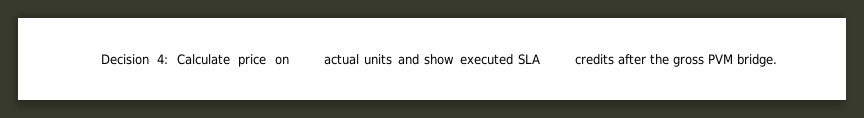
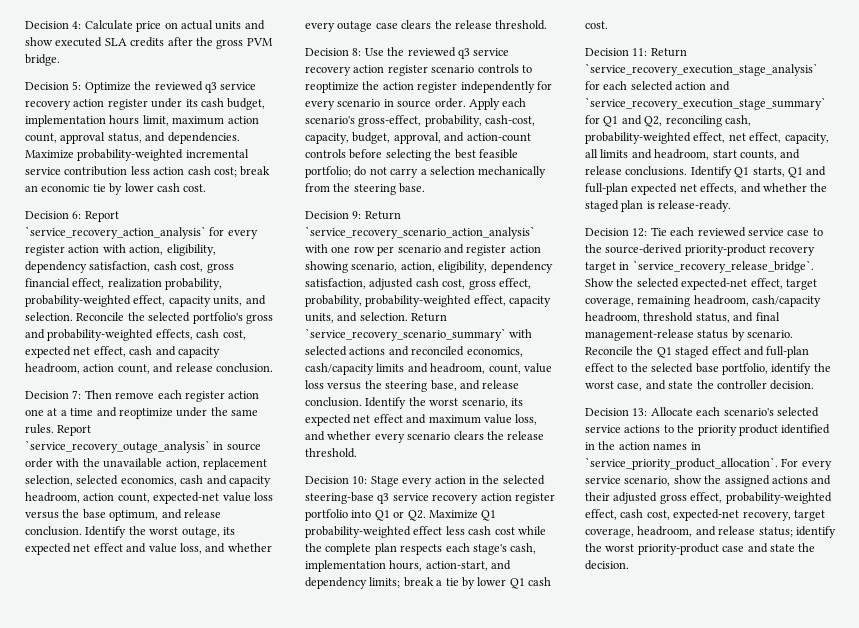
+ Decision 5: Optimize the reviewed q3 service recovery action register under its cash budget, implementation hours limit, maximum action count, approval status, and dependencies. Maximize probability-weighted incremental service contribution less action cash cost; break an economic tie by lower cash cost.
+ Decision 6: Report `service_recovery_action_analysis` for every register action with action, eligibility, dependency satisfaction, cash cost, gross financial effect, realization probability, probability-weighted effect, capacity units, and selection. Reconcile the selected portfolio's gross and probability-weighted effects, cash cost, expected net effect, cash and capacity headroom, action count, and release conclusion.
+ Decision 7: Then remove each register action one at a time and reoptimize under the same rules. Report `service_recovery_outage_analysis` in source order with the unavailable action, replacement selection, selected economics, cash and capacity headroom, action count, expected-net value loss versus the base optimum, and release conclusion. Identify the worst outage, its expected net effect and value loss, and whether every outage case clears the release threshold.
+ Decision 8: Use the reviewed q3 service recovery action register scenario controls to reoptimize the action register independently for every scenario in source order. Apply each scenario's gross-effect, probability, cash-cost, capacity, budget, approval, and action-count controls before selecting the best feasible portfolio; do not carry a selection mechanically from the steering base.
+ Decision 9: Return `service_recovery_scenario_action_analysis` with one row per scenario and register action showing scenario, action, eligibility, dependency satisfaction, adjusted cash cost, gross effect, probability, probability-weighted effect, capacity units, and selection. Return `service_recovery_scenario_summary` with selected actions and reconciled economics, cash/capacity limits and headroom, count, value loss versus the steering base, and release conclusion. Identify the worst scenario, its expected net effect and maximum value loss, and whether every scenario clears the release threshold.
+ Decision 10: Stage every action in the selected steering-base q3 service recovery action register portfolio into Q1 or Q2. Maximize Q1 probability-weighted effect less cash cost while the complete plan respects each stage's cash, implementation hours, action-start, and dependency limits; break a tie by lower Q1 cash cost.
+ Decision 11: Return `service_recovery_execution_stage_analysis` for each selected action and `service_recovery_execution_stage_summary` for Q1 and Q2, reconciling cash, probability-weighted effect, net effect, capacity, all limits and headroom, start counts, and release conclusions. Identify Q1 starts, Q1 and full-plan expected net effects, and whether the staged plan is release-ready.
+ Decision 12: Tie each reviewed service case to the source-derived priority-product recovery target in `service_recovery_release_bridge`. Show the selected expected-net effect, target coverage, remaining headroom, cash/capacity headroom, threshold status, and final management-release status by scenario. Reconcile the Q1 staged effect and full-plan effect to the selected base portfolio, identify the worst case, and state the controller decision.
+ Decision 13: Allocate each scenario's selected service actions to the priority product identified in the action names in `service_priority_product_allocation`. For every service scenario, show the assigned actions and their adjusted gross effect, probability-weighted effect, cash cost, expected-net recovery, target coverage, headroom, and release status; identify the worst priority-product case and state the decision.

